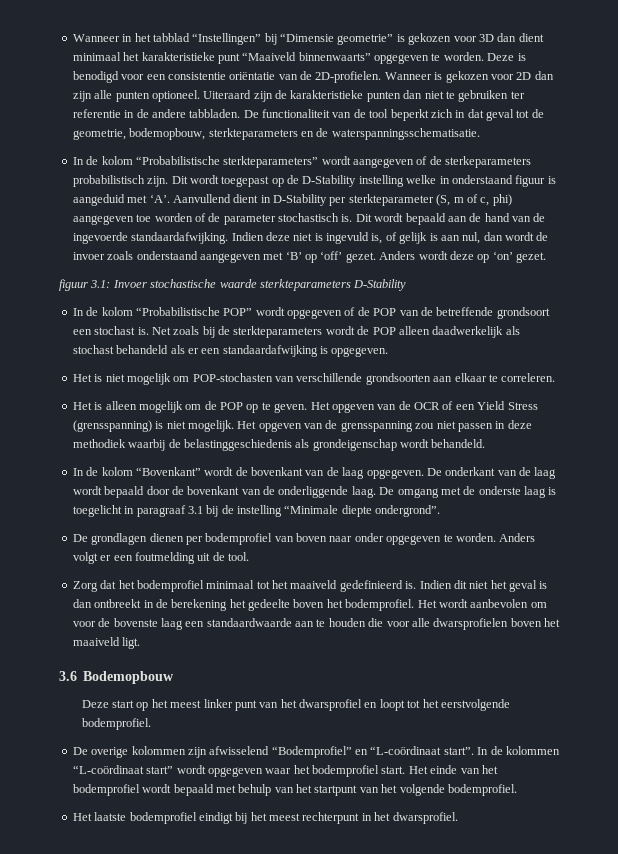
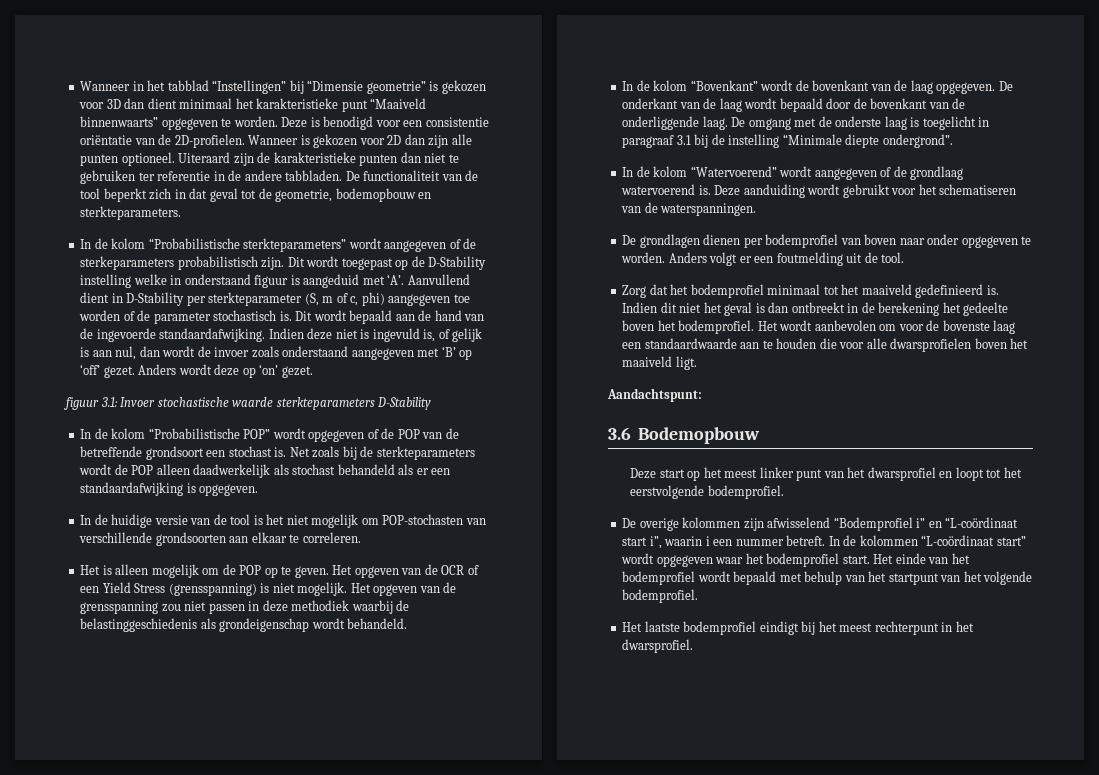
- De functionaliteit van de tool beperkt zich in dat geval tot de geometrie, bodemopbouw, sterkteparameters en de waterspanningsschematisatie.
+ De functionaliteit van de tool beperkt zich in dat geval tot de geometrie, bodemopbouw en sterkteparameters.
- Het is niet mogelijk om POP-stochasten van verschillende grondsoorten aan elkaar te correleren.
+ In de huidige versie van de tool is het niet mogelijk om POP-stochasten van verschillende grondsoorten aan elkaar te correleren.
+ In de kolom “Watervoerend” wordt aangegeven of de grondlaag watervoerend is. Deze aanduiding wordt gebruikt voor het schematiseren van de waterspanningen.
+ Aandachtspunt:
- De overige kolommen zijn afwisselend “Bodemprofiel” en “L-coördinaat start”.
+ De overige kolommen zijn afwisselend “Bodemprofiel i” en “L-coördinaat start i”, waarin i een nummer betreft.

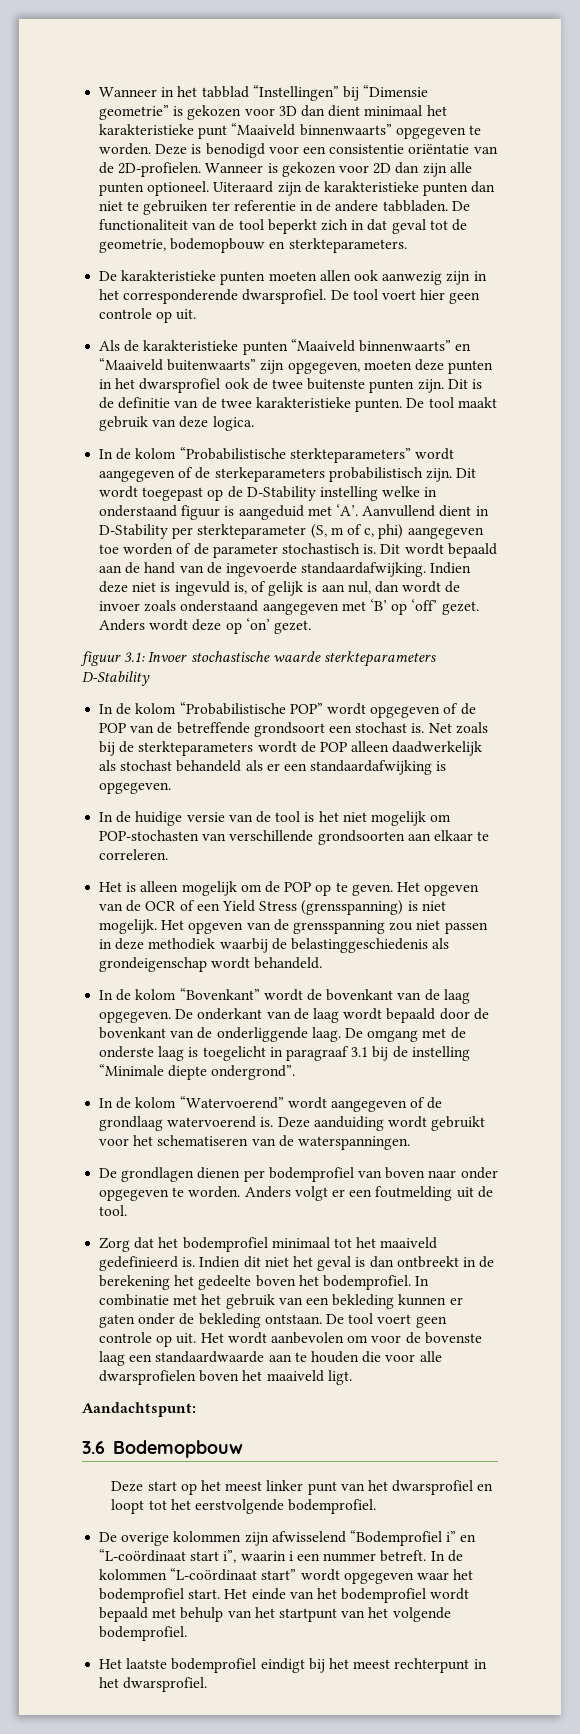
+ De karakteristieke punten moeten allen ook aanwezig zijn in het corresponderende dwarsprofiel. De tool voert hier geen controle op uit.
+ Als de karakteristieke punten “Maaiveld binnenwaarts” en “Maaiveld buitenwaarts” zijn opgegeven, moeten deze punten in het dwarsprofiel ook de twee buitenste punten zijn. Dit is de definitie van de twee karakteristieke punten. De tool maakt gebruik van deze logica.
+ In combinatie met het gebruik van een bekleding kunnen er gaten onder de bekleding ontstaan. De tool voert geen controle op uit.

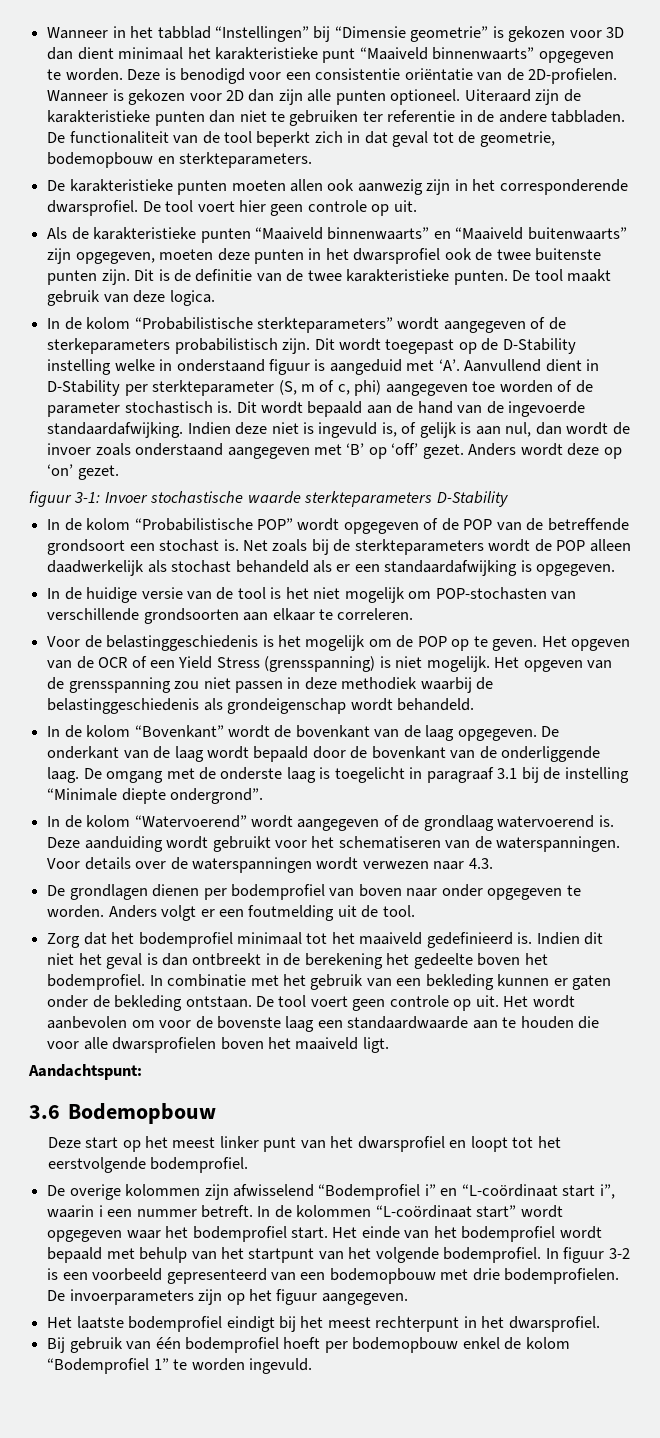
- figuur 3.1: Invoer stochastische waarde sterkteparameters D-Stability
+ figuur 3-1: Invoer stochastische waarde sterkteparameters D-Stability
- Het is alleen mogelijk om de POP op te geven.
+ Voor de belastinggeschiedenis is het mogelijk om de POP op te geven.
+ Voor details over de waterspanningen wordt verwezen naar 4.3.
+ In figuur 3-2 is een voorbeeld gepresenteerd van een bodemopbouw met drie bodemprofielen. De invoerparameters zijn op het figuur aangegeven.
+ Bij gebruik van één bodemprofiel hoeft per bodemopbouw enkel de kolom “Bodemprofiel 1” te worden ingevuld.

